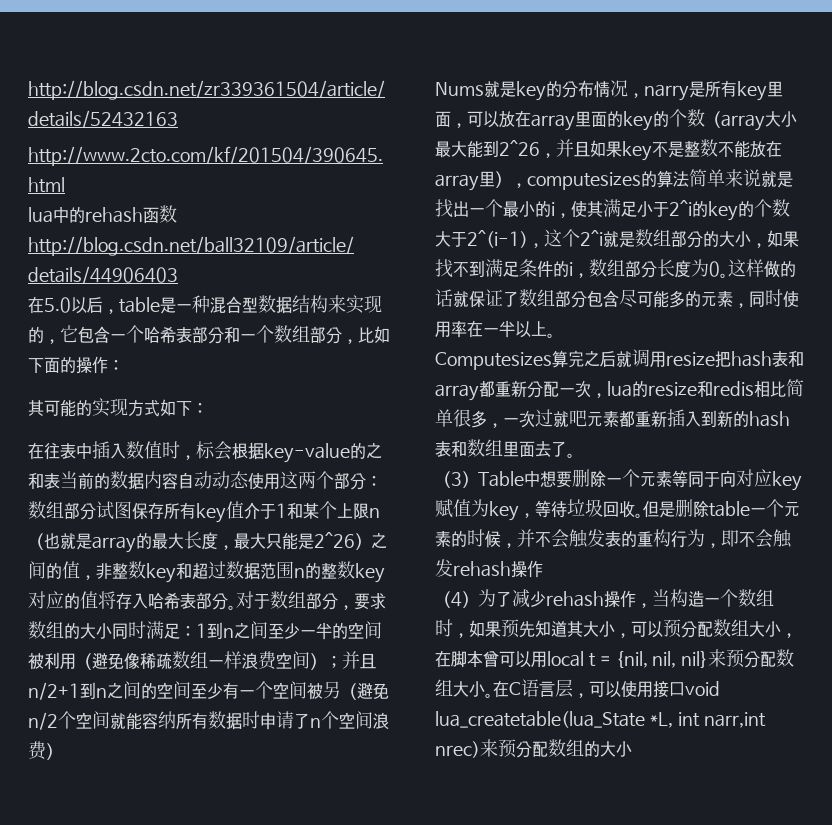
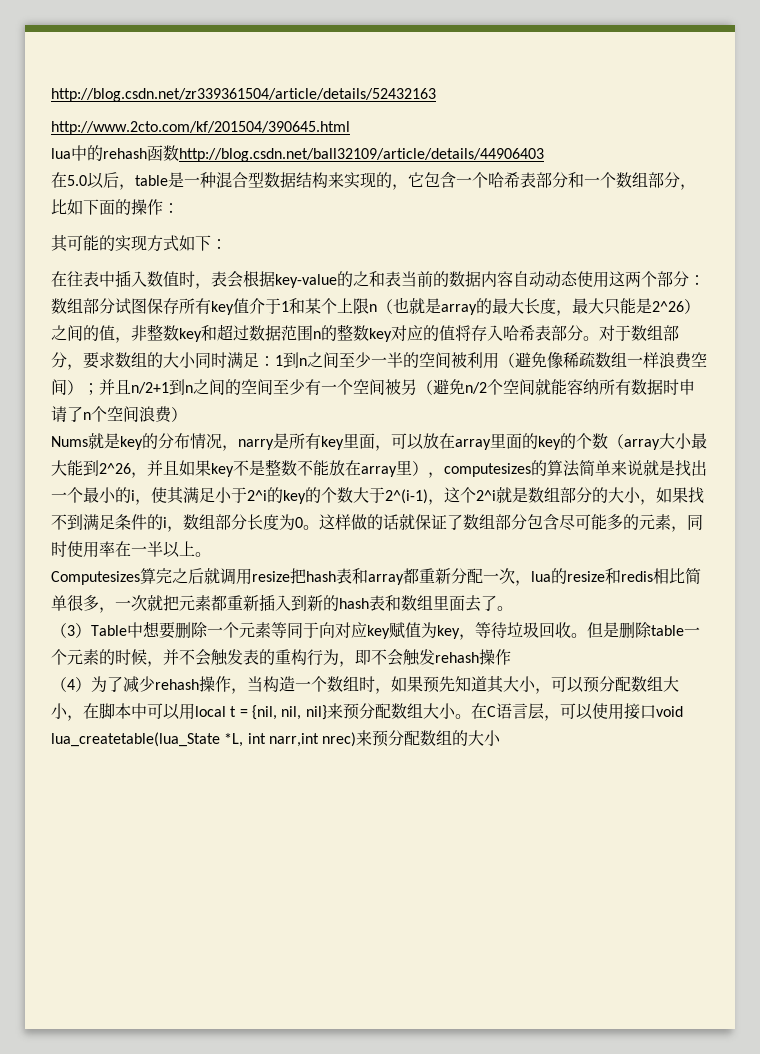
- 在往表中插入数值时，标会根据key-value的之和表当前的数据内容自动动态使用这两个部分：数组部分试图保存所有key值介于1和某个上限n（也就是array的最大长度，最大只能是2^26）之间的值，非整数key和超过数据范围n的整数key对应的值将存入哈希表部分。
+ 在往表中插入数值时，表会根据key-value的之和表当前的数据内容自动动态使用这两个部分：数组部分试图保存所有key值介于1和某个上限n（也就是array的最大长度，最大只能是2^26）之间的值，非整数key和超过数据范围n的整数key对应的值将存入哈希表部分。
- Computesizes算完之后就调用resize把hash表和array都重新分配一次，lua的resize和redis相比简单很多，一次过就吧元素都重新插入到新的hash表和数组里面去了。
+ Computesizes算完之后就调用resize把hash表和array都重新分配一次，lua的resize和redis相比简单很多，一次就把元素都重新插入到新的hash表和数组里面去了。
- （4）为了减少rehash操作，当构造一个数组时，如果预先知道其大小，可以预分配数组大小，在脚本曾可以用local t = {nil, nil, nil}来预分配数组大小。
+ （4）为了减少rehash操作，当构造一个数组时，如果预先知道其大小，可以预分配数组大小，在脚本中可以用local t = {nil, nil, nil}来预分配数组大小。

